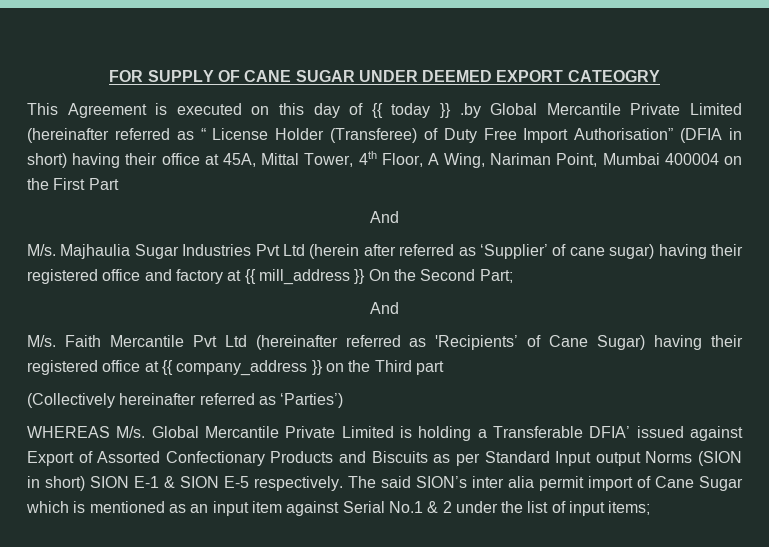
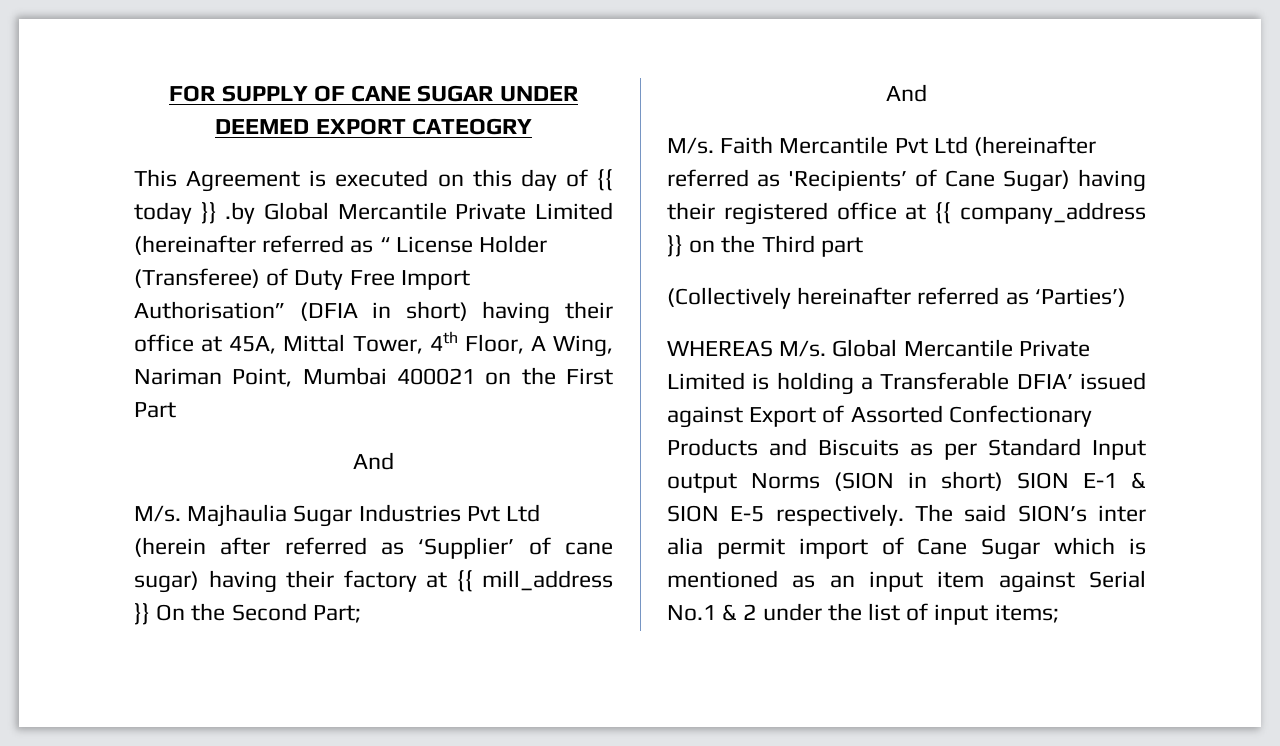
- This Agreement is executed on this day of {{ today }} .by Global Mercantile Private Limited (hereinafter referred as “ License Holder (Transferee) of Duty Free Import Authorisation” (DFIA in short) having their office at 45A, Mittal Tower, 4th Floor, A Wing, Nariman Point, Mumbai 400004 on the First Part
+ This Agreement is executed on this day of {{ today }} .by Global Mercantile Private Limited (hereinafter referred as “ License Holder (Transferee) of Duty Free Import Authorisation” (DFIA in short) having their office at 45A, Mittal Tower, 4th Floor, A Wing, Nariman Point, Mumbai 400021 on the First Part
- M/s. Majhaulia Sugar Industries Pvt Ltd (herein after referred as ‘Supplier’ of cane sugar) having their registered office and factory at {{ mill_address }} On the Second Part;
+ M/s. Majhaulia Sugar Industries Pvt Ltd (herein after referred as ‘Supplier’ of cane sugar) having their factory at {{ mill_address }} On the Second Part;

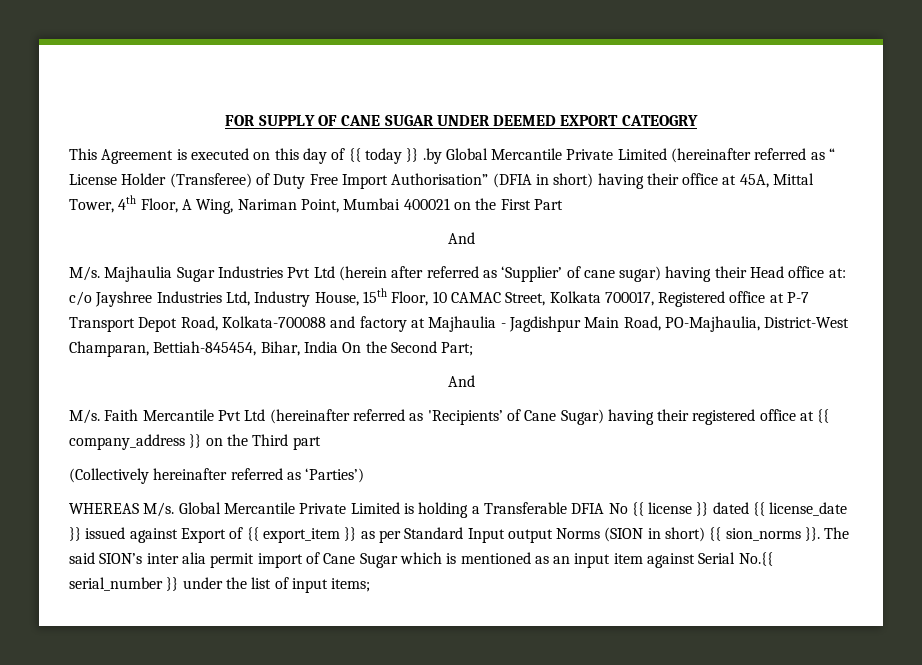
- M/s. Majhaulia Sugar Industries Pvt Ltd (herein after referred as ‘Supplier’ of cane sugar) having their factory at {{ mill_address }} On the Second Part;
+ M/s. Majhaulia Sugar Industries Pvt Ltd (herein after referred as ‘Supplier’ of cane sugar) having their Head office at: c/o Jayshree Industries Ltd, Industry House, 15th Floor, 10 CAMAC Street, Kolkata 700017, Registered office at P-7 Transport Depot Road, Kolkata-700088 and factory at Majhaulia - Jagdishpur Main Road, PO-Majhaulia, District-West Champaran, Bettiah-845454, Bihar, India On the Second Part;
- WHEREAS M/s. Global Mercantile Private Limited is holding a Transferable DFIA’ issued against Export of Assorted Confectionary Products and Biscuits as per Standard Input output Norms (SION in short) SION E-1 & SION E-5 respectively.
+ WHEREAS M/s. Global Mercantile Private Limited is holding a Transferable DFIA No {{ license }} dated {{ license_date }} issued against Export of {{ export_item }} as per Standard Input output Norms (SION in short) {{ sion_norms }}.
- The said SION’s inter alia permit import of Cane Sugar which is mentioned as an input item against Serial No.1 & 2 under the list of input items;
+ The said SION’s inter alia permit import of Cane Sugar which is mentioned as an input item against Serial No.{{ serial_number }} under the list of input items;

